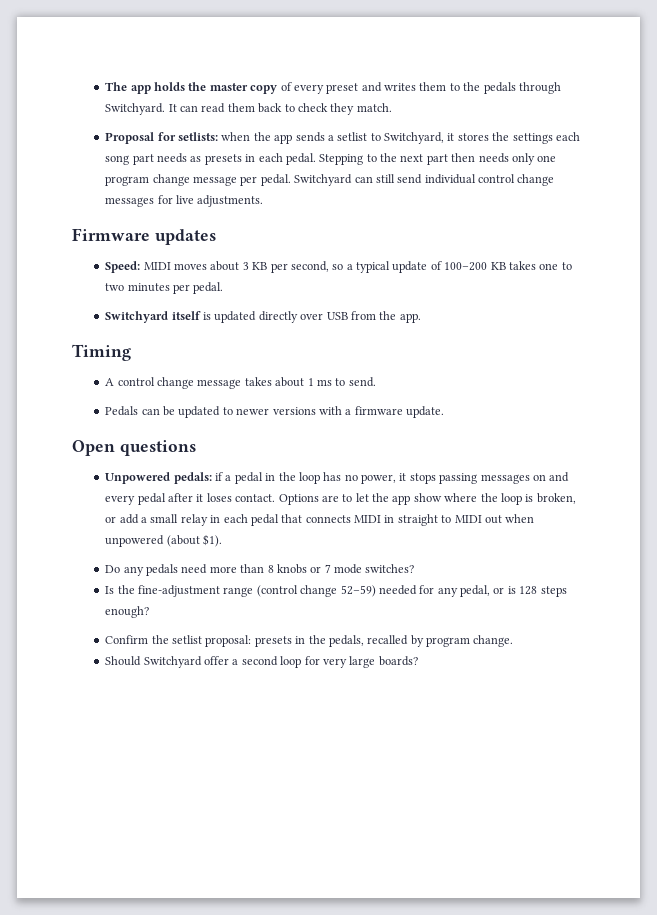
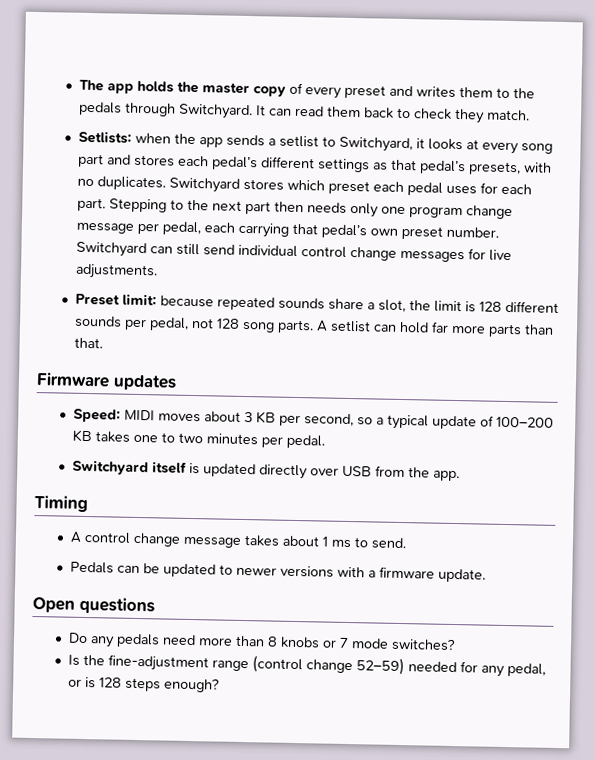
- Proposal for setlists: when the app sends a setlist to Switchyard, it stores the settings each song part needs as presets in each pedal.
+ Setlists: when the app sends a setlist to Switchyard, it looks at every song part and stores each pedal’s different settings as that pedal’s presets, with no duplicates. Switchyard stores which preset each pedal uses for each part.
- Stepping to the next part then needs only one program change message per pedal.
+ Stepping to the next part then needs only one program change message per pedal, each carrying that pedal’s own preset number.
+ Preset limit: because repeated sounds share a slot, the limit is 128 different sounds per pedal, not 128 song parts. A setlist can hold far more parts than that.
- Unpowered pedals: if a pedal in the loop has no power, it stops passing messages on and every pedal after it loses contact. Options are to let the app show where the loop is broken, or add a small relay in each pedal that connects MIDI in straight to MIDI out when unpowered (about $1).
- Confirm the setlist proposal: presets in the pedals, recalled by program change.
- Should Switchyard offer a second loop for very large boards?

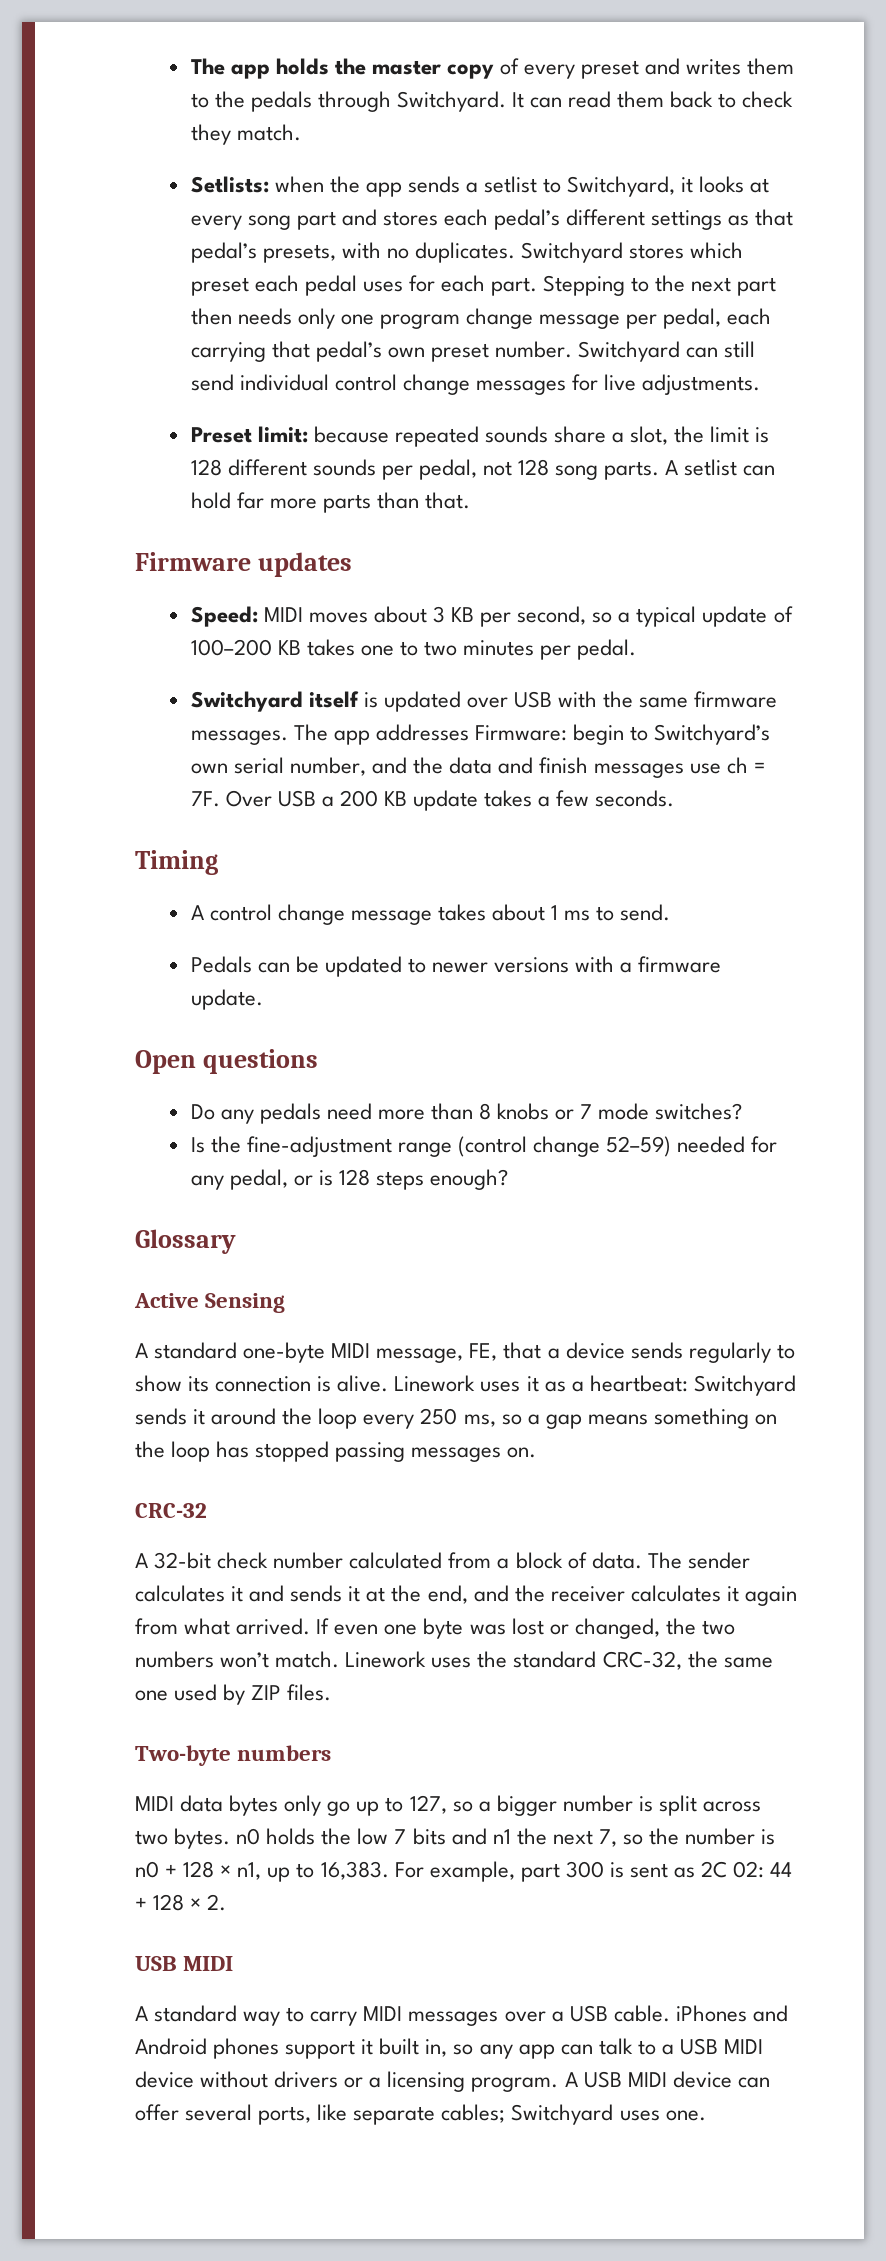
- Switchyard itself is updated directly over USB from the app.
+ Switchyard itself is updated over USB with the same firmware messages. The app addresses Firmware: begin to Switchyard’s own serial number, and the data and finish messages use ch = 7F. Over USB a 200 KB update takes a few seconds.
+ Glossary
+ Active Sensing
+ A standard one-byte MIDI message, FE, that a device sends regularly to show its connection is alive. Linework uses it as a heartbeat: Switchyard sends it around the loop every 250 ms, so a gap means something on the loop has stopped passing messages on.
+ CRC-32
+ A 32-bit check number calculated from a block of data. The sender calculates it and sends it at the end, and the receiver calculates it again from what arrived. If even one byte was lost or changed, the two numbers won’t match. Linework uses the standard CRC-32, the same one used by ZIP files.
+ Two-byte numbers
+ MIDI data bytes only go up to 127, so a bigger number is split across two bytes. n0 holds the low 7 bits and n1 the next 7, so the number is n0 + 128 × n1, up to 16,383. For example, part 300 is sent as 2C 02: 44 + 128 × 2.
+ USB MIDI
+ A standard way to carry MIDI messages over a USB cable. iPhones and Android phones support it built in, so any app can talk to a USB MIDI device without drivers or a licensing program. A USB MIDI device can offer several ports, like separate cables; Switchyard uses one.

